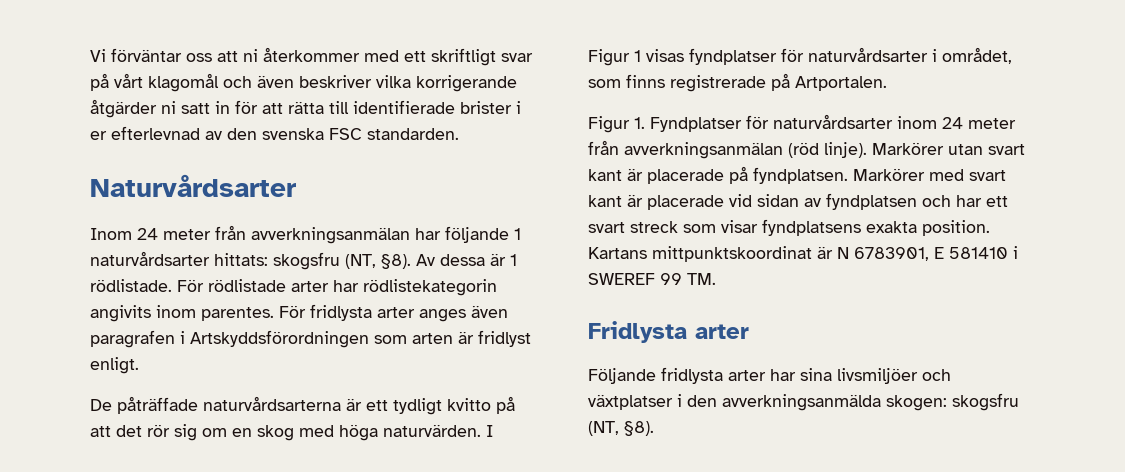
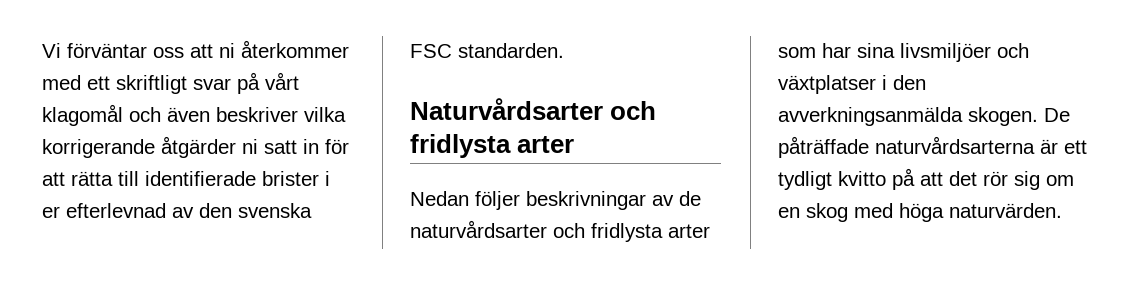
- Naturvårdsarter
- Inom 24 meter från avverkningsanmälan har följande 1 naturvårdsarter hittats: skogsfru (NT, §8). Av dessa är 1 rödlistade. För rödlistade arter har rödlistekategorin angivits inom parentes. För fridlysta arter anges även paragrafen i Artskyddsförordningen som arten är fridlyst enligt.
- De påträffade naturvårdsarterna är ett tydligt kvitto på att det rör sig om en skog med höga naturvärden. I Figur 1 visas fyndplatser för naturvårdsarter i området, som finns registrerade på Artportalen.
- Figur 1. Fyndplatser för naturvårdsarter inom 24 meter från avverkningsanmälan (röd linje). Markörer utan svart kant är placerade på fyndplatsen. Markörer med svart kant är placerade vid sidan av fyndplatsen och har ett svart streck som visar fyndplatsens exakta position. Kartans mittpunktskoordinat är N 6783901, E 581410 i SWEREF 99 TM.
- Fridlysta arter
- Följande fridlysta arter har sina livsmiljöer och växtplatser i den avverkningsanmälda skogen: skogsfru (NT, §8).
+ Naturvårdsarter och fridlysta arter
+ Nedan följer beskrivningar av de naturvårdsarter och fridlysta arter som har sina livsmiljöer och växtplatser i den avverkningsanmälda skogen. De påträffade naturvårdsarterna är ett tydligt kvitto på att det rör sig om en skog med höga naturvärden.

